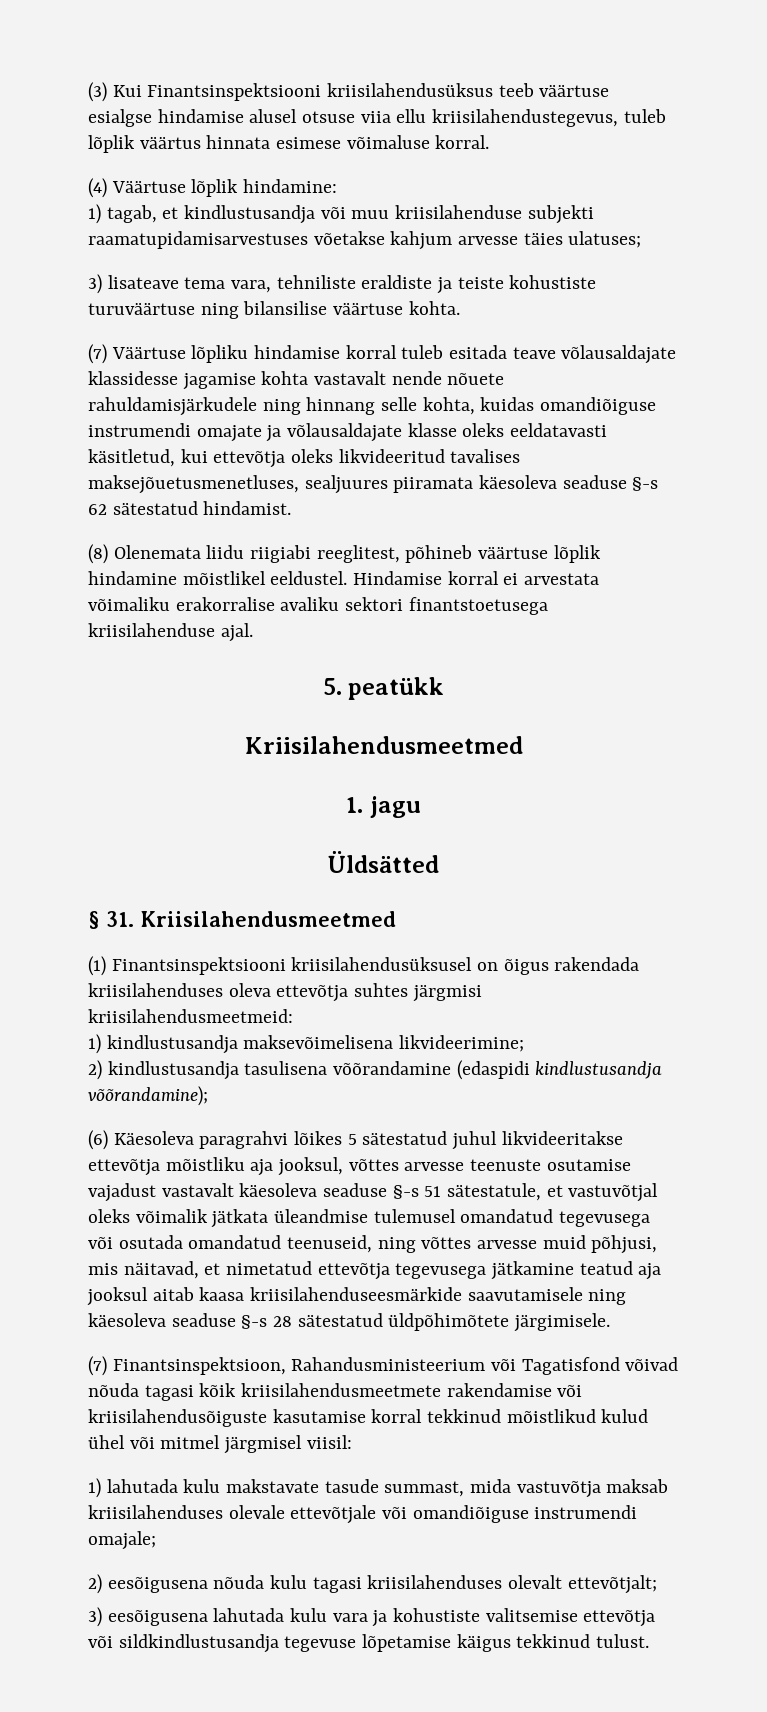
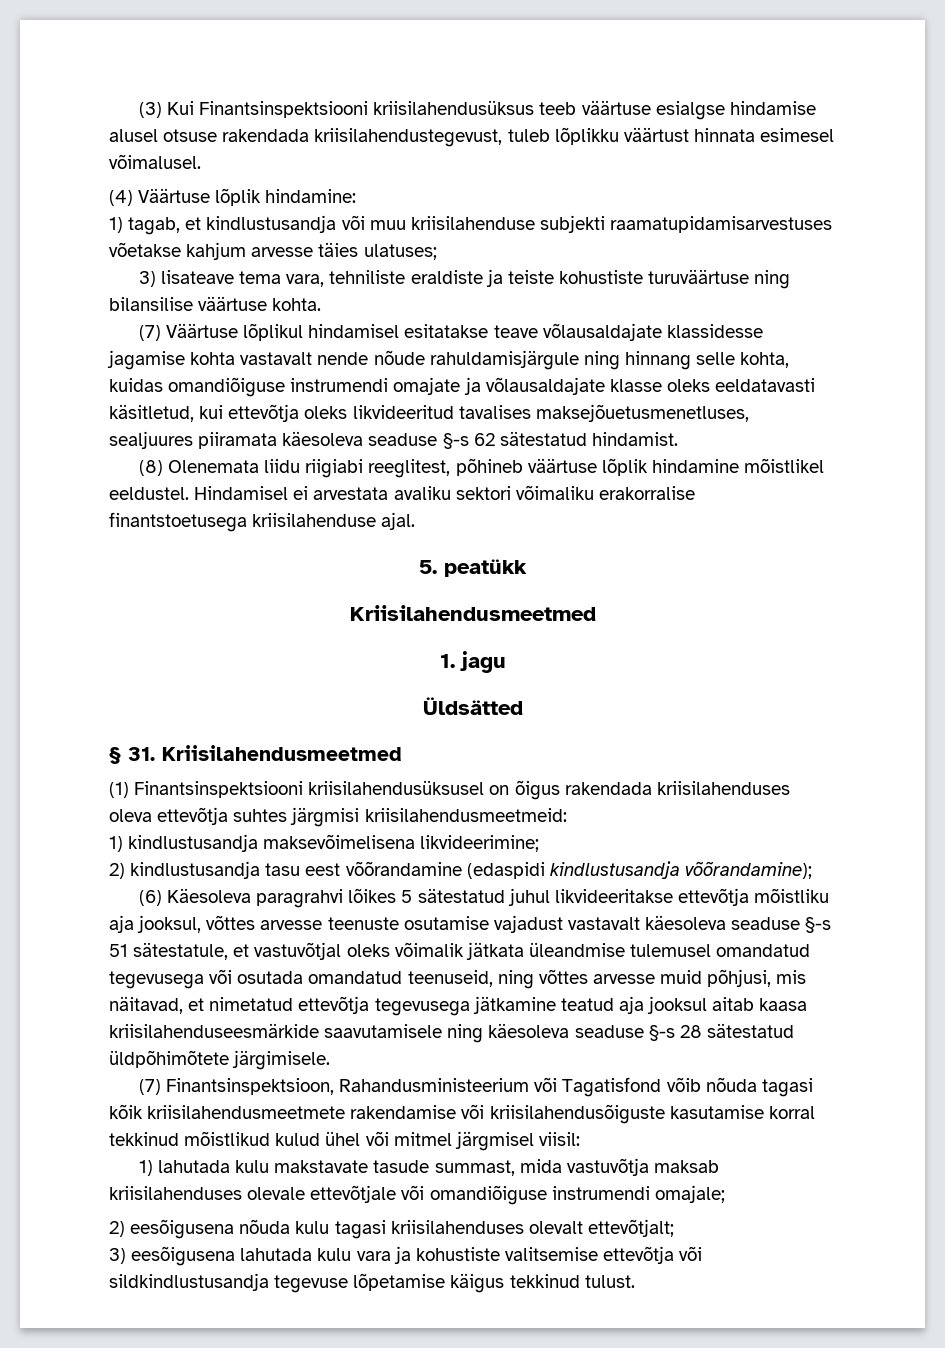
- (3) Kui Finantsinspektsiooni kriisilahendusüksus teeb väärtuse esialgse hindamise alusel otsuse viia ellu kriisilahendustegevus, tuleb lõplik väärtus hinnata esimese võimaluse korral.
+ (3) Kui Finantsinspektsiooni kriisilahendusüksus teeb väärtuse esialgse hindamise alusel otsuse rakendada kriisilahendustegevust, tuleb lõplikku väärtust hinnata esimesel võimalusel.
- (7) Väärtuse lõpliku hindamise korral tuleb esitada teave võlausaldajate klassidesse jagamise kohta vastavalt nende nõuete rahuldamisjärkudele ning hinnang selle kohta, kuidas omandiõiguse instrumendi omajate ja võlausaldajate klasse oleks eeldatavasti käsitletud, kui ettevõtja oleks likvideeritud tavalises maksejõuetusmenetluses, sealjuures piiramata käesoleva seaduse §-s 62 sätestatud hindamist.
+ (7) Väärtuse lõplikul hindamisel esitatakse teave võlausaldajate klassidesse jagamise kohta vastavalt nende nõude rahuldamisjärgule ning hinnang selle kohta, kuidas omandiõiguse instrumendi omajate ja võlausaldajate klasse oleks eeldatavasti käsitletud, kui ettevõtja oleks likvideeritud tavalises maksejõuetusmenetluses, sealjuures piiramata käesoleva seaduse §-s 62 sätestatud hindamist.
- Hindamise korral ei arvestata võimaliku erakorralise avaliku sektori finantstoetusega kriisilahenduse ajal.
+ Hindamisel ei arvestata avaliku sektori võimaliku erakorralise finantstoetusega kriisilahenduse ajal.
- 2) kindlustusandja tasulisena võõrandamine (edaspidi kindlustusandja võõrandamine);
+ 2) kindlustusandja tasu eest võõrandamine (edaspidi kindlustusandja võõrandamine);
- (7) Finantsinspektsioon, Rahandusministeerium või Tagatisfond võivad nõuda tagasi kõik kriisilahendusmeetmete rakendamise või kriisilahendusõiguste kasutamise korral tekkinud mõistlikud kulud ühel või mitmel järgmisel viisil:
+ (7) Finantsinspektsioon, Rahandusministeerium või Tagatisfond võib nõuda tagasi kõik kriisilahendusmeetmete rakendamise või kriisilahendusõiguste kasutamise korral tekkinud mõistlikud kulud ühel või mitmel järgmisel viisil:

